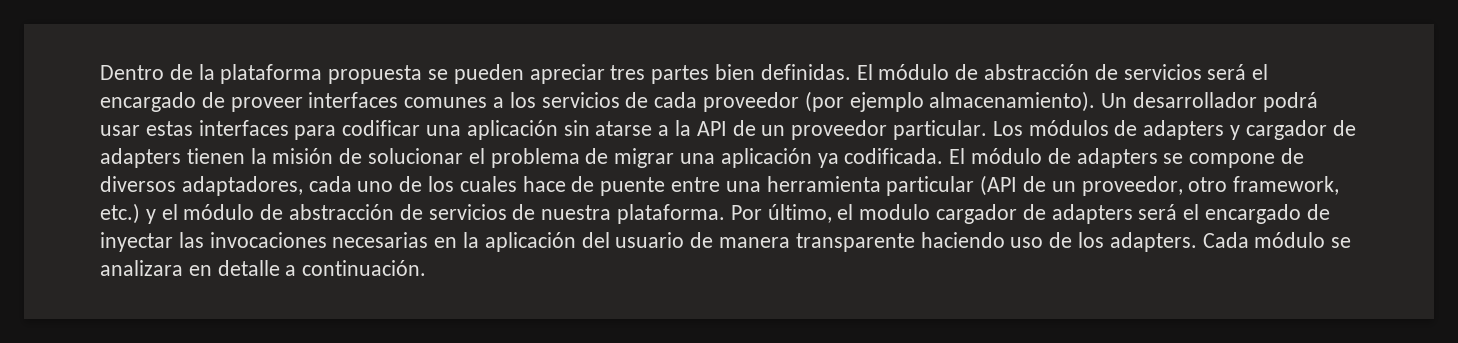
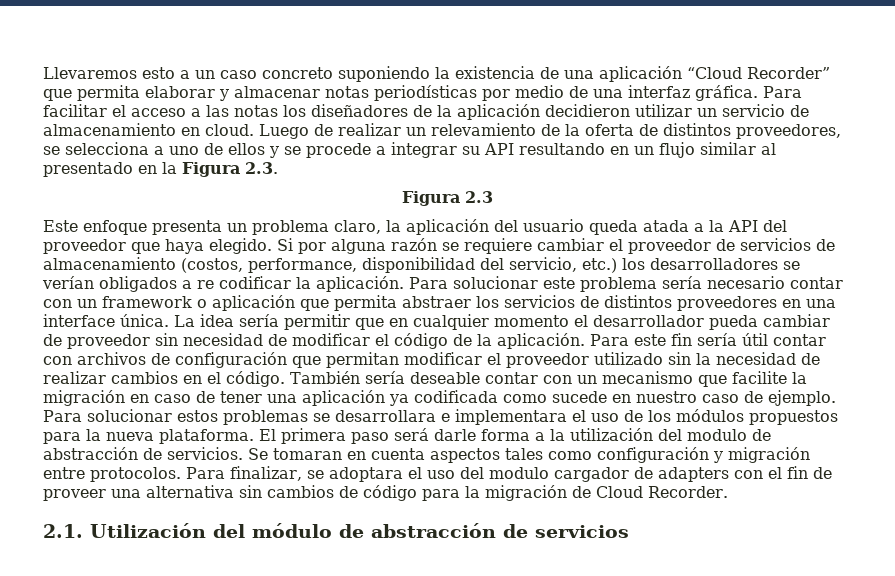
- Dentro de la plataforma propuesta se pueden apreciar tres partes bien definidas. El módulo de abstracción de servicios será el encargado de proveer interfaces comunes a los servicios de cada proveedor (por ejemplo almacenamiento). Un desarrollador podrá usar estas interfaces para codificar una aplicación sin atarse a la API de un proveedor particular. Los módulos de adapters y cargador de adapters tienen la misión de solucionar el problema de migrar una aplicación ya codificada. El módulo de adapters se compone de diversos adaptadores, cada uno de los cuales hace de puente entre una herramienta particular (API de un proveedor, otro framework, etc.) y el módulo de abstracción de servicios de nuestra plataforma. Por último, el modulo cargador de adapters será el encargado de inyectar las invocaciones necesarias en la aplicación del usuario de manera transparente haciendo uso de los adapters. Cada módulo se analizara en detalle a continuación.
+ Llevaremos esto a un caso concreto suponiendo la existencia de una aplicación “Cloud Recorder” que permita elaborar y almacenar notas periodísticas por medio de una interfaz gráfica. Para facilitar el acceso a las notas los diseñadores de la aplicación decidieron utilizar un servicio de almacenamiento en cloud. Luego de realizar un relevamiento de la oferta de distintos proveedores, se selecciona a uno de ellos y se procede a integrar su API resultando en un flujo similar al presentado en la Figura 2.3.
+ Figura 2.3
+ Este enfoque presenta un problema claro, la aplicación del usuario queda atada a la API del proveedor que haya elegido. Si por alguna razón se requiere cambiar el proveedor de servicios de almacenamiento (costos, performance, disponibilidad del servicio, etc.) los desarrolladores se verían obligados a re codificar la aplicación. Para solucionar este problema sería necesario contar con un framework o aplicación que permita abstraer los servicios de distintos proveedores en una interface única. La idea sería permitir que en cualquier momento el desarrollador pueda cambiar de proveedor sin necesidad de modificar el código de la aplicación. Para este fin sería útil contar con archivos de configuración que permitan modificar el proveedor utilizado sin la necesidad de realizar cambios en el código. También sería deseable contar con un mecanismo que facilite la migración en caso de tener una aplicación ya codificada como sucede en nuestro caso de ejemplo. Para solucionar estos problemas se desarrollara e implementara el uso de los módulos propuestos para la nueva plataforma. El primera paso será darle forma a la utilización del modulo de abstracción de servicios. Se tomaran en cuenta aspectos tales como configuración y migración entre protocolos. Para finalizar, se adoptara el uso del modulo cargador de adapters con el fin de proveer una alternativa sin cambios de código para la migración de Cloud Recorder.
+ 2.1. Utilización del módulo de abstracción de servicios

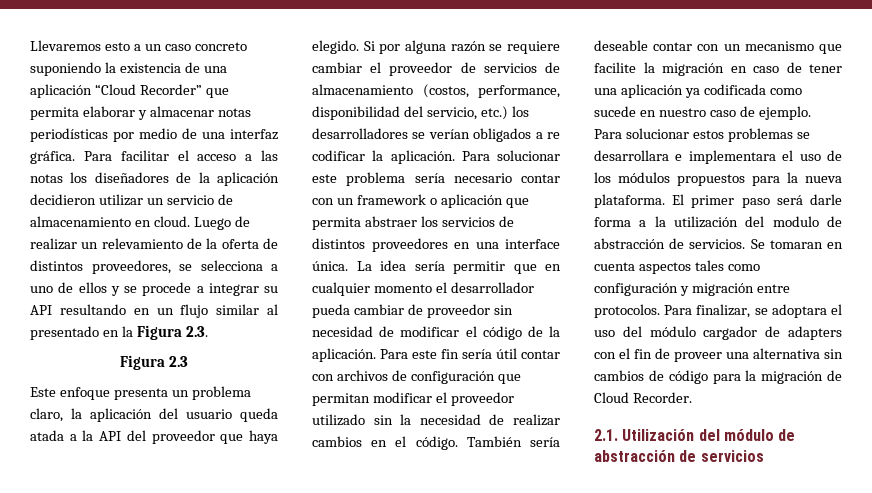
- El primera paso será darle forma a la utilización del modulo de abstracción de servicios.
+ El primer paso será darle forma a la utilización del modulo de abstracción de servicios.
- Para finalizar, se adoptara el uso del modulo cargador de adapters con el fin de proveer una alternativa sin cambios de código para la migración de Cloud Recorder.
+ Para finalizar, se adoptara el uso del módulo cargador de adapters con el fin de proveer una alternativa sin cambios de código para la migración de Cloud Recorder.

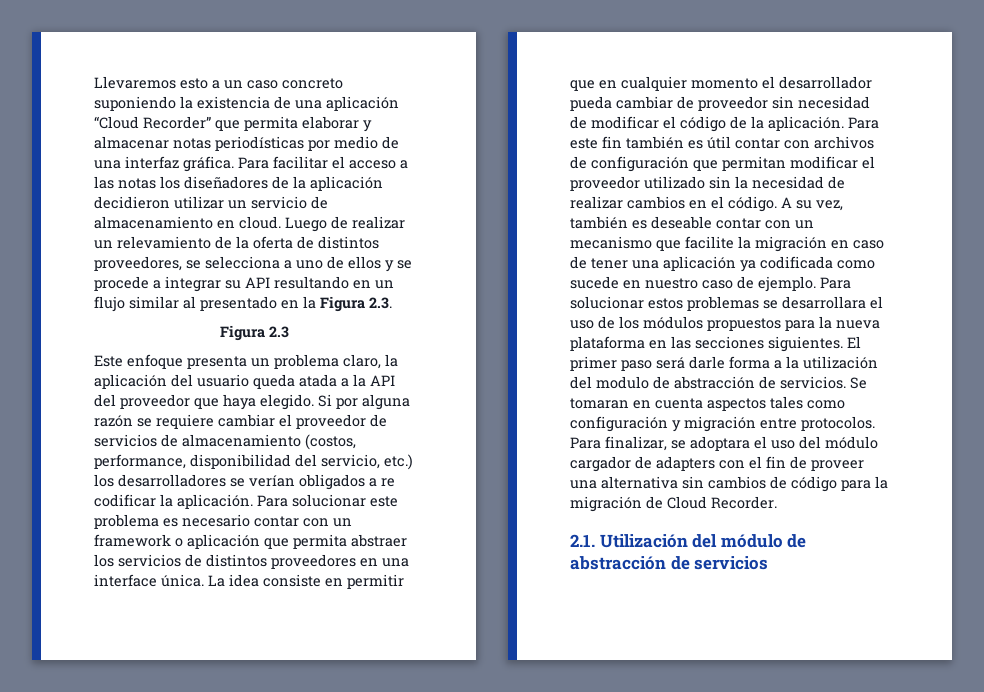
- Para solucionar este problema sería necesario contar con un framework o aplicación que permita abstraer los servicios de distintos proveedores en una interface única.
+ Para solucionar este problema es necesario contar con un framework o aplicación que permita abstraer los servicios de distintos proveedores en una interface única.
- La idea sería permitir que en cualquier momento el desarrollador pueda cambiar de proveedor sin necesidad de modificar el código de la aplicación.
+ La idea consiste en permitir que en cualquier momento el desarrollador pueda cambiar de proveedor sin necesidad de modificar el código de la aplicación.
- Para este fin sería útil contar con archivos de configuración que permitan modificar el proveedor utilizado sin la necesidad de realizar cambios en el código.
+ Para este fin también es útil contar con archivos de configuración que permitan modificar el proveedor utilizado sin la necesidad de realizar cambios en el código.
- También sería deseable contar con un mecanismo que facilite la migración en caso de tener una aplicación ya codificada como sucede en nuestro caso de ejemplo.
+ A su vez, también es deseable contar con un mecanismo que facilite la migración en caso de tener una aplicación ya codificada como sucede en nuestro caso de ejemplo.
- Para solucionar estos problemas se desarrollara e implementara el uso de los módulos propuestos para la nueva plataforma.
+ Para solucionar estos problemas se desarrollara el uso de los módulos propuestos para la nueva plataforma en las secciones siguientes.

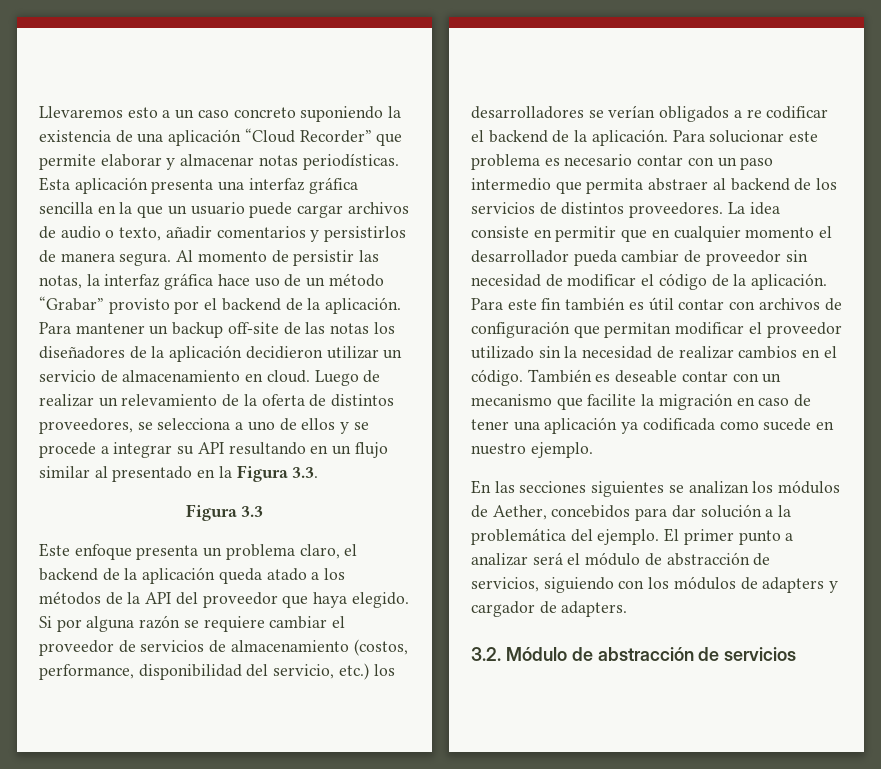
- Llevaremos esto a un caso concreto suponiendo la existencia de una aplicación “Cloud Recorder” que permita elaborar y almacenar notas periodísticas por medio de una interfaz gráfica. Para facilitar el acceso a las notas los diseñadores de la aplicación decidieron utilizar un servicio de almacenamiento en cloud.
+ Llevaremos esto a un caso concreto suponiendo la existencia de una aplicación “Cloud Recorder” que permite elaborar y almacenar notas periodísticas. Esta aplicación presenta una interfaz gráfica sencilla en la que un usuario puede cargar archivos de audio o texto, añadir comentarios y persistirlos de manera segura. Al momento de persistir las notas, la interfaz gráfica hace uso de un método “Grabar” provisto por el backend de la aplicación. Para mantener un backup off-site de las notas los diseñadores de la aplicación decidieron utilizar un servicio de almacenamiento en cloud.
- Luego de realizar un relevamiento de la oferta de distintos proveedores, se selecciona a uno de ellos y se procede a integrar su API resultando en un flujo similar al presentado en la Figura 2.3.
- Figura 2.3
+ Luego de realizar un relevamiento de la oferta de distintos proveedores, se selecciona a uno de ellos y se procede a integrar su API resultando en un flujo similar al presentado en la Figura 3.3.
+ Figura 3.3
- Este enfoque presenta un problema claro, la aplicación del usuario queda atada a la API del proveedor que haya elegido.
+ Este enfoque presenta un problema claro, el backend de la aplicación queda atado a los métodos de la API del proveedor que haya elegido.
- Si por alguna razón se requiere cambiar el proveedor de servicios de almacenamiento (costos, performance, disponibilidad del servicio, etc.) los desarrolladores se verían obligados a re codificar la aplicación.
+ Si por alguna razón se requiere cambiar el proveedor de servicios de almacenamiento (costos, performance, disponibilidad del servicio, etc.) los desarrolladores se verían obligados a re codificar el backend de la aplicación.
- Para solucionar este problema es necesario contar con un framework o aplicación que permita abstraer los servicios de distintos proveedores en una interface única.
+ Para solucionar este problema es necesario contar con un paso intermedio que permita abstraer al backend de los servicios de distintos proveedores.
- A su vez, también es deseable contar con un mecanismo que facilite la migración en caso de tener una aplicación ya codificada como sucede en nuestro caso de ejemplo. Para solucionar estos problemas se desarrollara el uso de los módulos propuestos para la nueva plataforma en las secciones siguientes. El primer paso será darle forma a la utilización del modulo de abstracción de servicios. Se tomaran en cuenta aspectos tales como configuración y migración entre protocolos. Para finalizar, se adoptara el uso del módulo cargador de adapters con el fin de proveer una alternativa sin cambios de código para la migración de Cloud Recorder.
- 2.1. Utilización del módulo de abstracción de servicios
+ También es deseable contar con un mecanismo que facilite la migración en caso de tener una aplicación ya codificada como sucede en nuestro ejemplo.
+ En las secciones siguientes se analizan los módulos de Aether, concebidos para dar solución a la problemática del ejemplo. El primer punto a analizar será el módulo de abstracción de servicios, siguiendo con los módulos de adapters y cargador de adapters.
+ 3.2. Módulo de abstracción de servicios

